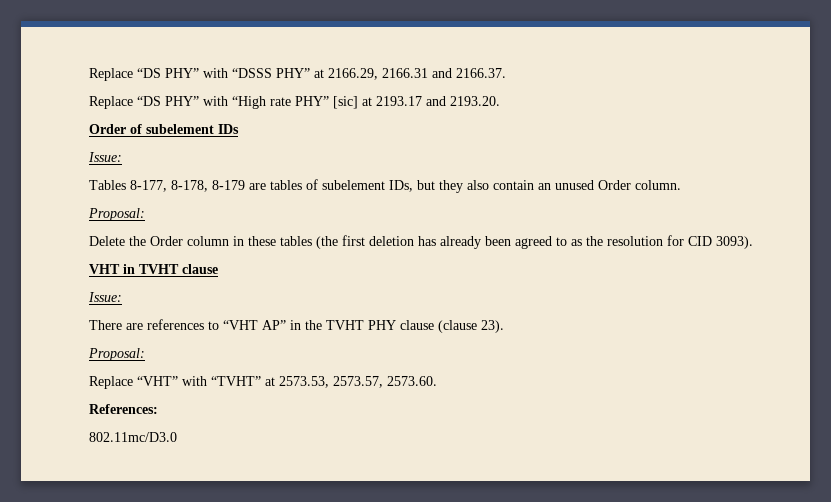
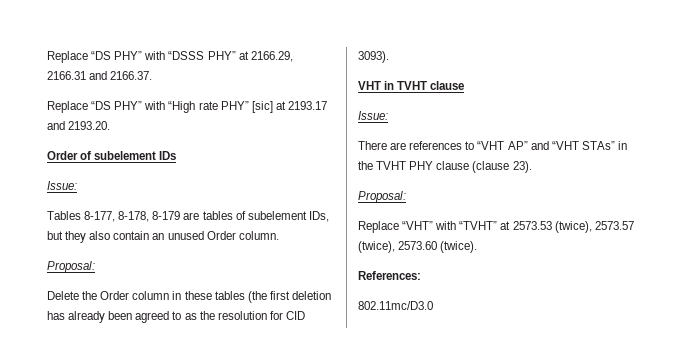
- There are references to “VHT AP” in the TVHT PHY clause (clause 23).
+ There are references to “VHT AP” and “VHT STAs” in the TVHT PHY clause (clause 23).
- Replace “VHT” with “TVHT” at 2573.53, 2573.57, 2573.60.
+ Replace “VHT” with “TVHT” at 2573.53 (twice), 2573.57 (twice), 2573.60 (twice).

